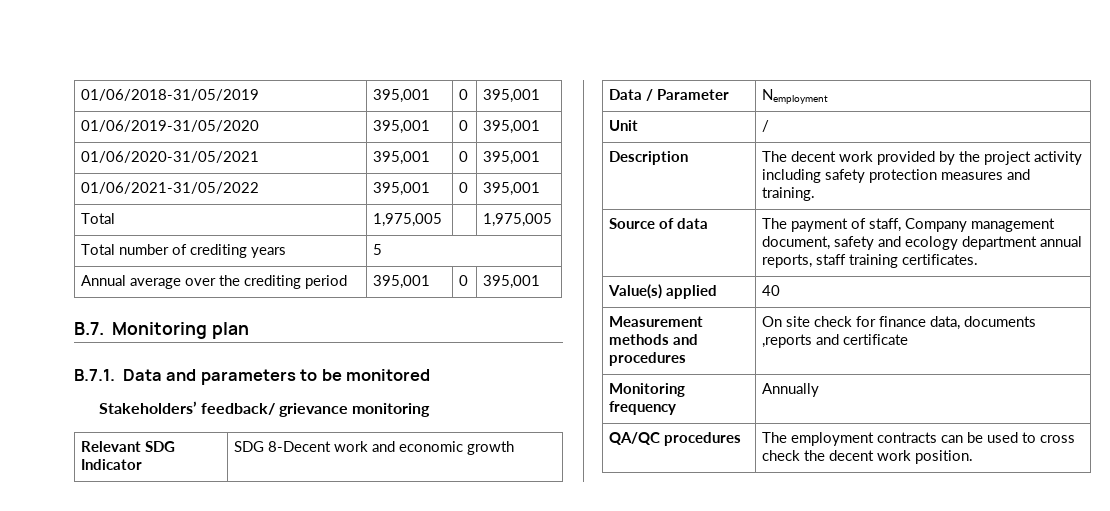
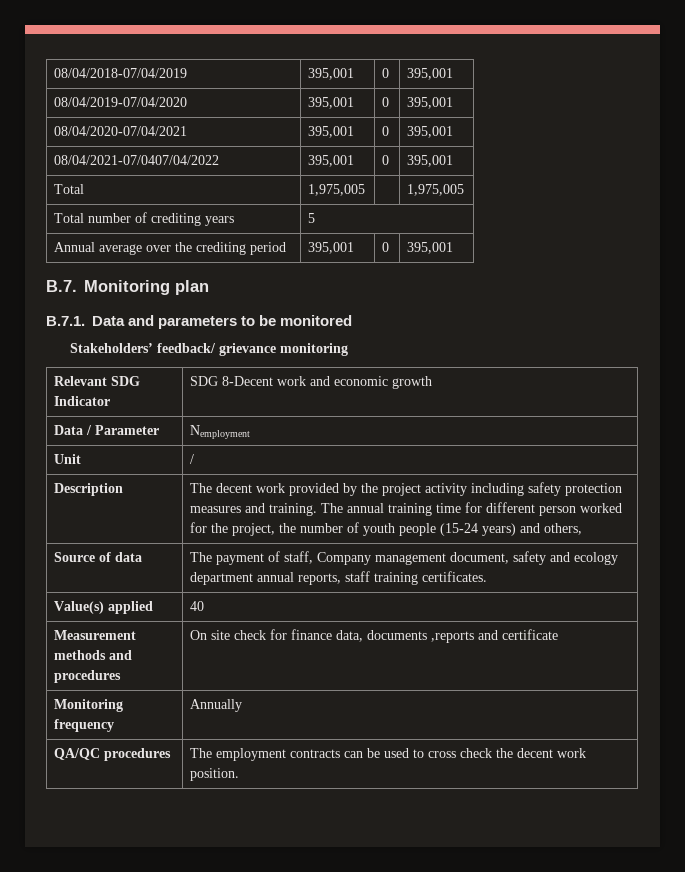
- 01/06/2018-31/05/2019 | 395,001 | 0 | 395,001
- 01/06/2019-31/05/2020 | 395,001 | 0 | 395,001
- 01/06/2020-31/05/2021 | 395,001 | 0 | 395,001
- 01/06/2021-31/05/2022 | 395,001 | 0 | 395,001
+ 08/04/2018-07/04/2019 | 395,001 | 0 | 395,001
+ 08/04/2019-07/04/2020 | 395,001 | 0 | 395,001
+ 08/04/2020-07/04/2021 | 395,001 | 0 | 395,001
+ 08/04/2021-07/0407/04/2022 | 395,001 | 0 | 395,001
- Description | The decent work provided by the project activity including safety protection measures and training.
+ Description | The decent work provided by the project activity including safety protection measures and training. The annual training time for different person worked for the project, the number of youth people (15-24 years) and others,

